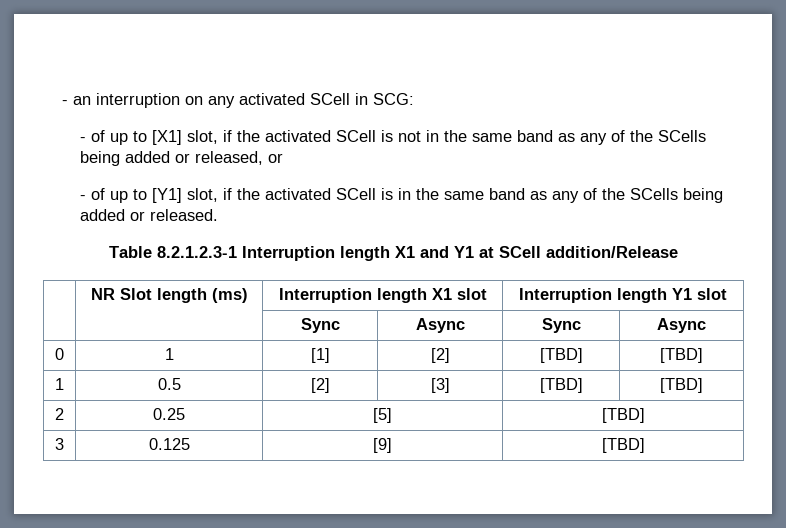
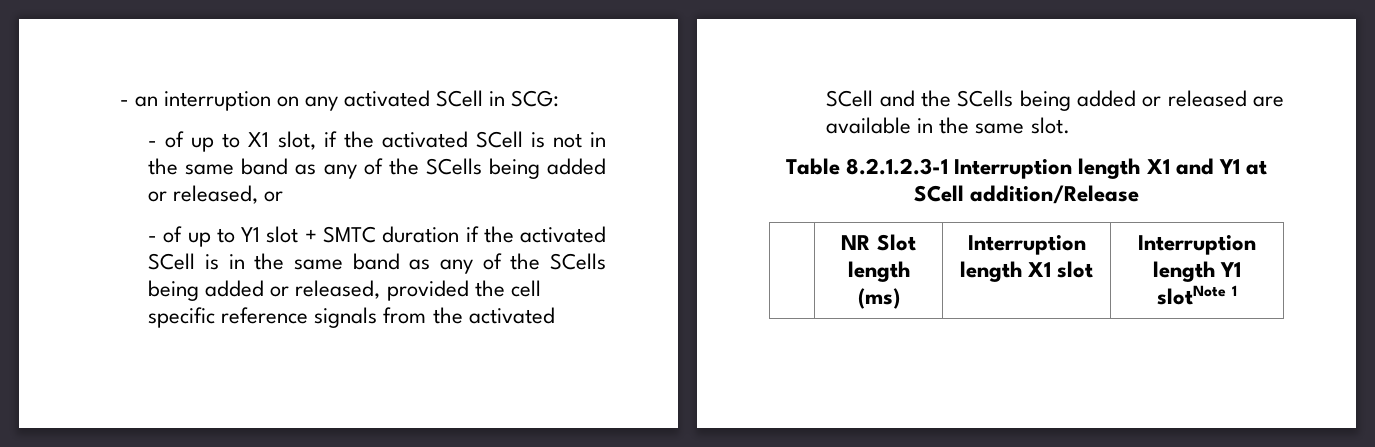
- - of up to [X1] slot, if the activated SCell is not in the same band as any of the SCells being added or released, or
+ - of up to X1 slot, if the activated SCell is not in the same band as any of the SCells being added or released, or
- - of up to [Y1] slot, if the activated SCell is in the same band as any of the SCells being added or released.
+ - of up to Y1 slot + SMTC duration if the activated SCell is in the same band as any of the SCells being added or released, provided the cell specific reference signals from the activated SCell and the SCells being added or released are available in the same slot.
- | NR Slot length (ms) | Interruption length X1 slot | Interruption length Y1 slot
- | | Sync | Async | Sync | Async
- 0 | 1 | [1] | [2] | [TBD] | [TBD]
- 1 | 0.5 | [2] | [3] | [TBD] | [TBD]
- 2 | 0.25 | [5] | [TBD]
- 3 | 0.125 | [9] | [TBD]
+ | NR Slot length (ms) | Interruption length X1 slot | Interruption length Y1 slotNote 1

